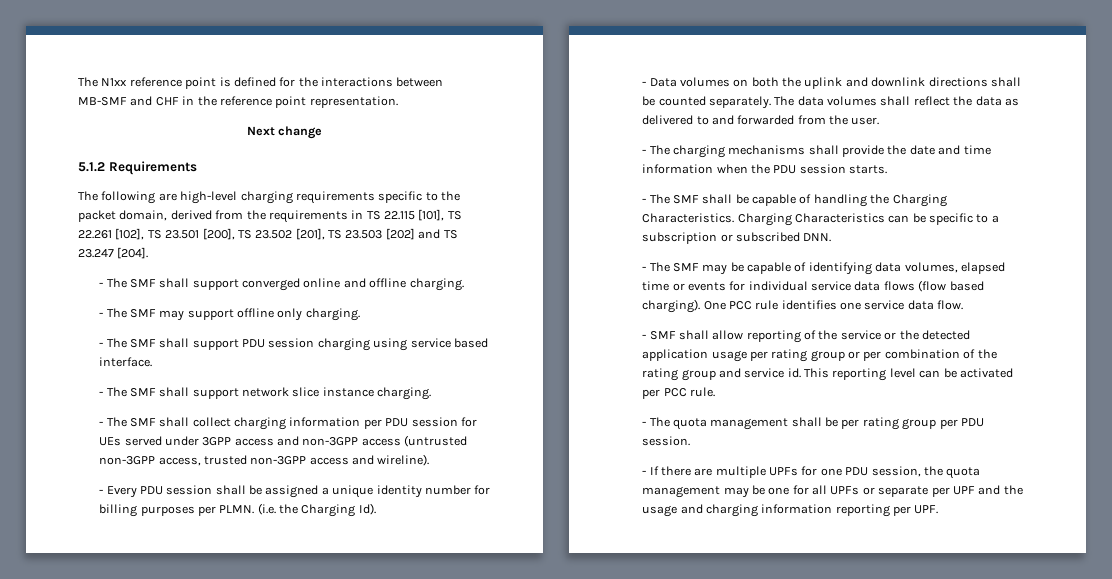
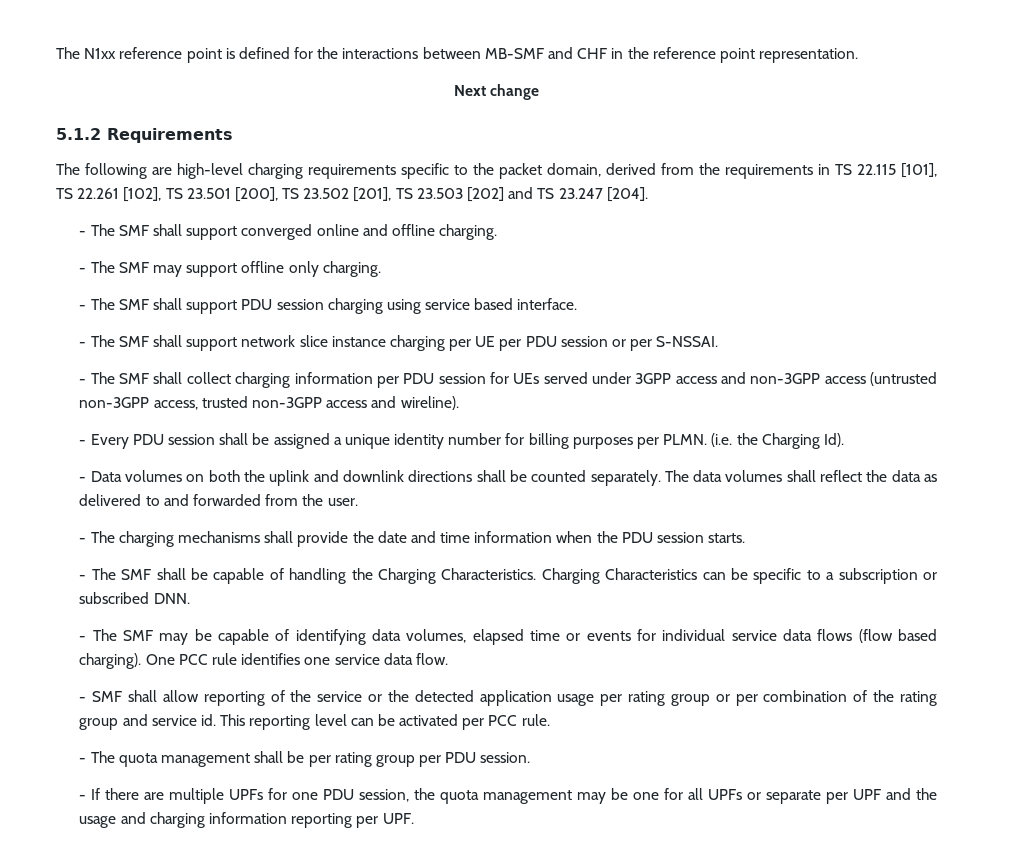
- - The SMF shall support network slice instance charging.
+ - The SMF shall support network slice instance charging per UE per PDU session or per S-NSSAI.

